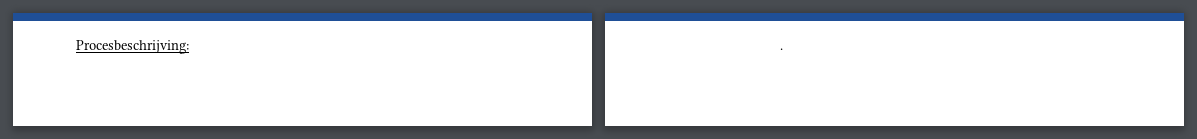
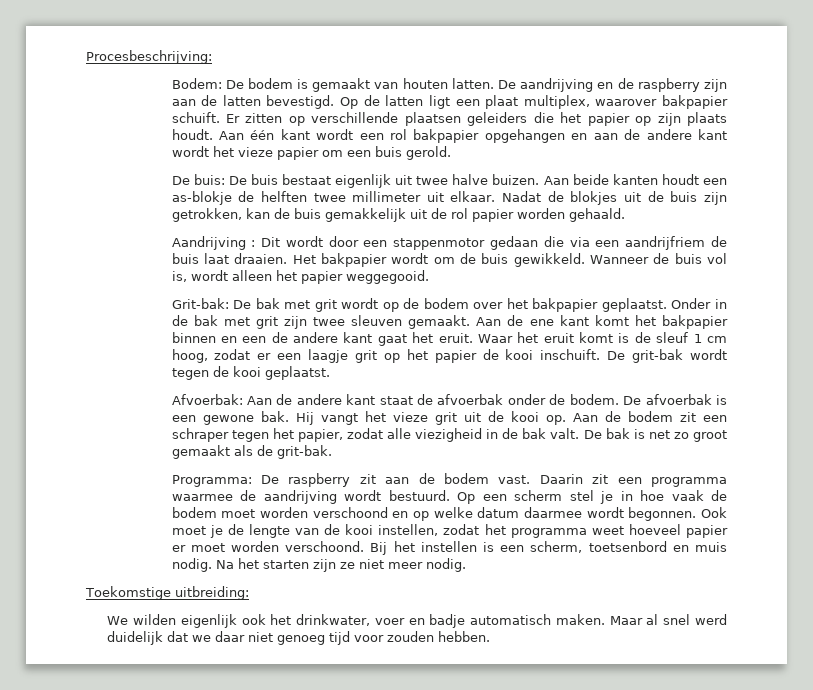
- .
+ Bodem: De bodem is gemaakt van houten latten. De aandrijving en de raspberry zijn aan de latten bevestigd. Op de latten ligt een plaat multiplex, waarover bakpapier schuift. Er zitten op verschillende plaatsen geleiders die het papier op zijn plaats houdt. Aan één kant wordt een rol bakpapier opgehangen en aan de andere kant wordt het vieze papier om een buis gerold.
+ De buis: De buis bestaat eigenlijk uit twee halve buizen. Aan beide kanten houdt een as-blokje de helften twee millimeter uit elkaar. Nadat de blokjes uit de buis zijn getrokken, kan de buis gemakkelijk uit de rol papier worden gehaald.
+ Aandrijving : Dit wordt door een stappenmotor gedaan die via een aandrijfriem de buis laat draaien. Het bakpapier wordt om de buis gewikkeld. Wanneer de buis vol is, wordt alleen het papier weggegooid.
+ Grit-bak: De bak met grit wordt op de bodem over het bakpapier geplaatst. Onder in de bak met grit zijn twee sleuven gemaakt. Aan de ene kant komt het bakpapier binnen en een de andere kant gaat het eruit. Waar het eruit komt is de sleuf 1 cm hoog, zodat er een laagje grit op het papier de kooi inschuift. De grit-bak wordt tegen de kooi geplaatst.
+ Afvoerbak: Aan de andere kant staat de afvoerbak onder de bodem. De afvoerbak is een gewone bak. Hij vangt het vieze grit uit de kooi op. Aan de bodem zit een schraper tegen het papier, zodat alle viezigheid in de bak valt. De bak is net zo groot gemaakt als de grit-bak.
+ Programma: De raspberry zit aan de bodem vast. Daarin zit een programma waarmee de aandrijving wordt bestuurd. Op een scherm stel je in hoe vaak de bodem moet worden verschoond en op welke datum daarmee wordt begonnen. Ook moet je de lengte van de kooi instellen, zodat het programma weet hoeveel papier er moet worden verschoond. Bij het instellen is een scherm, toetsenbord en muis nodig. Na het starten zijn ze niet meer nodig.
+ Toekomstige uitbreiding:
+ We wilden eigenlijk ook het drinkwater, voer en badje automatisch maken. Maar al snel werd duidelijk dat we daar niet genoeg tijd voor zouden hebben.

